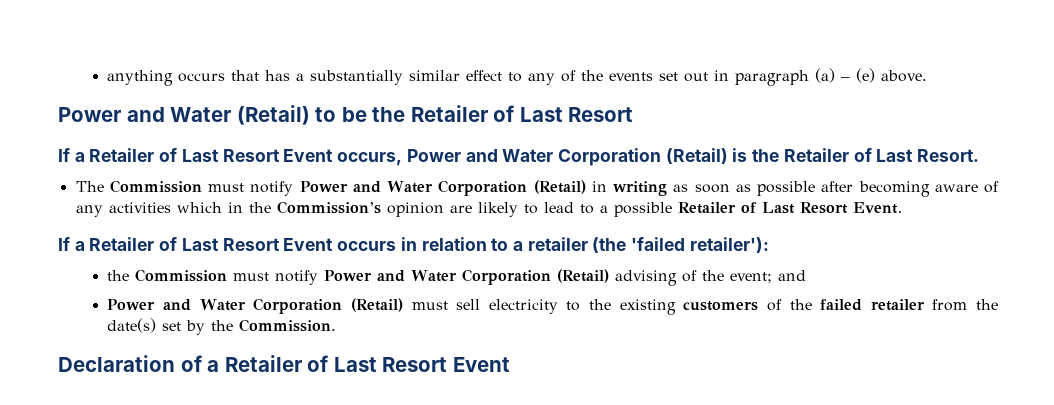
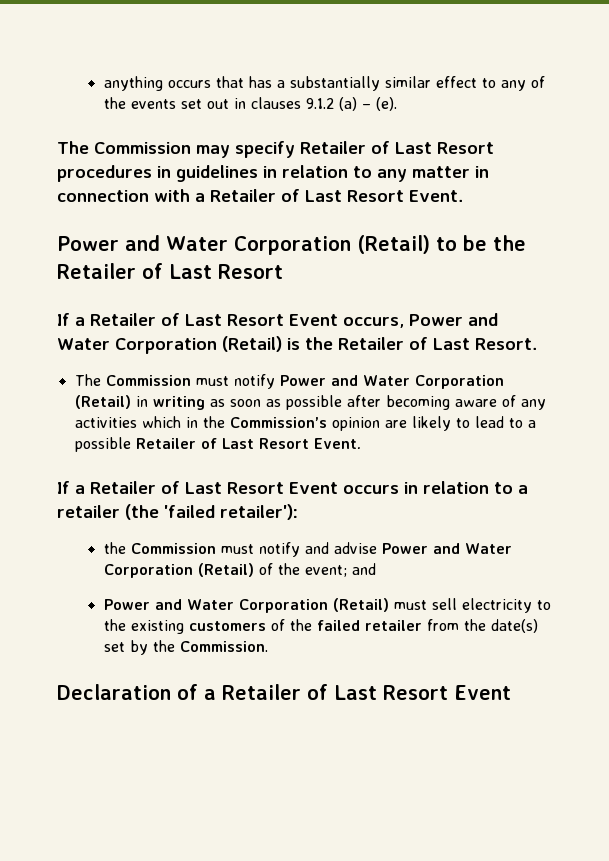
- anything occurs that has a substantially similar effect to any of the events set out in paragraph (a) – (e) above.
- Power and Water (Retail) to be the Retailer of Last Resort
+ anything occurs that has a substantially similar effect to any of the events set out in clauses 9.1.2 (a) – (e).
+ The Commission may specify Retailer of Last Resort procedures in guidelines in relation to any matter in connection with a Retailer of Last Resort Event.
+ Power and Water Corporation (Retail) to be the Retailer of Last Resort
- the Commission must notify Power and Water Corporation (Retail) advising of the event; and
+ the Commission must notify and advise Power and Water Corporation (Retail) of the event; and

